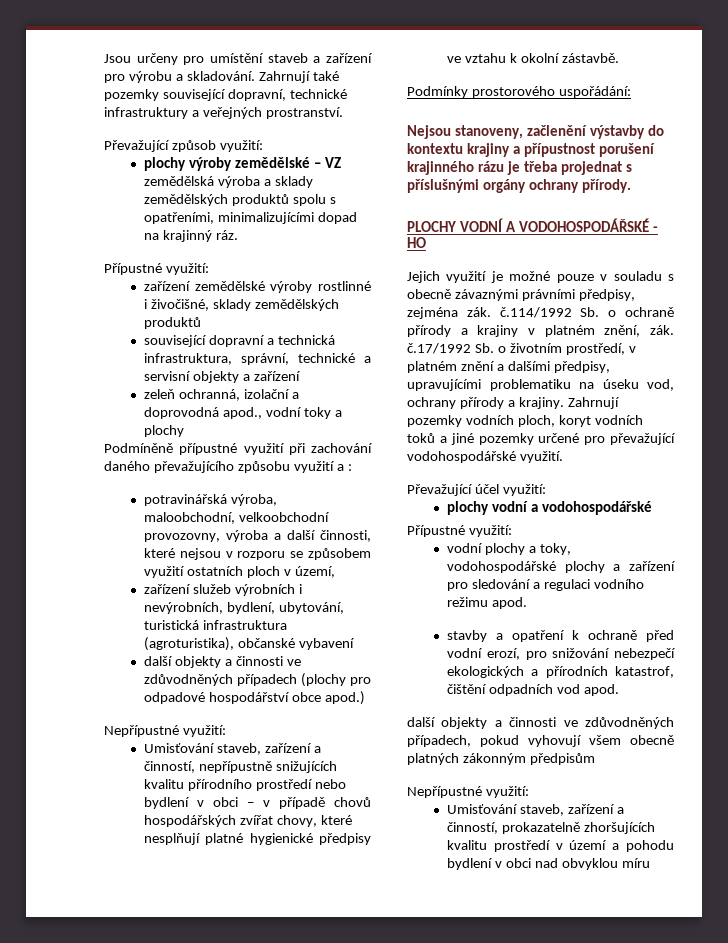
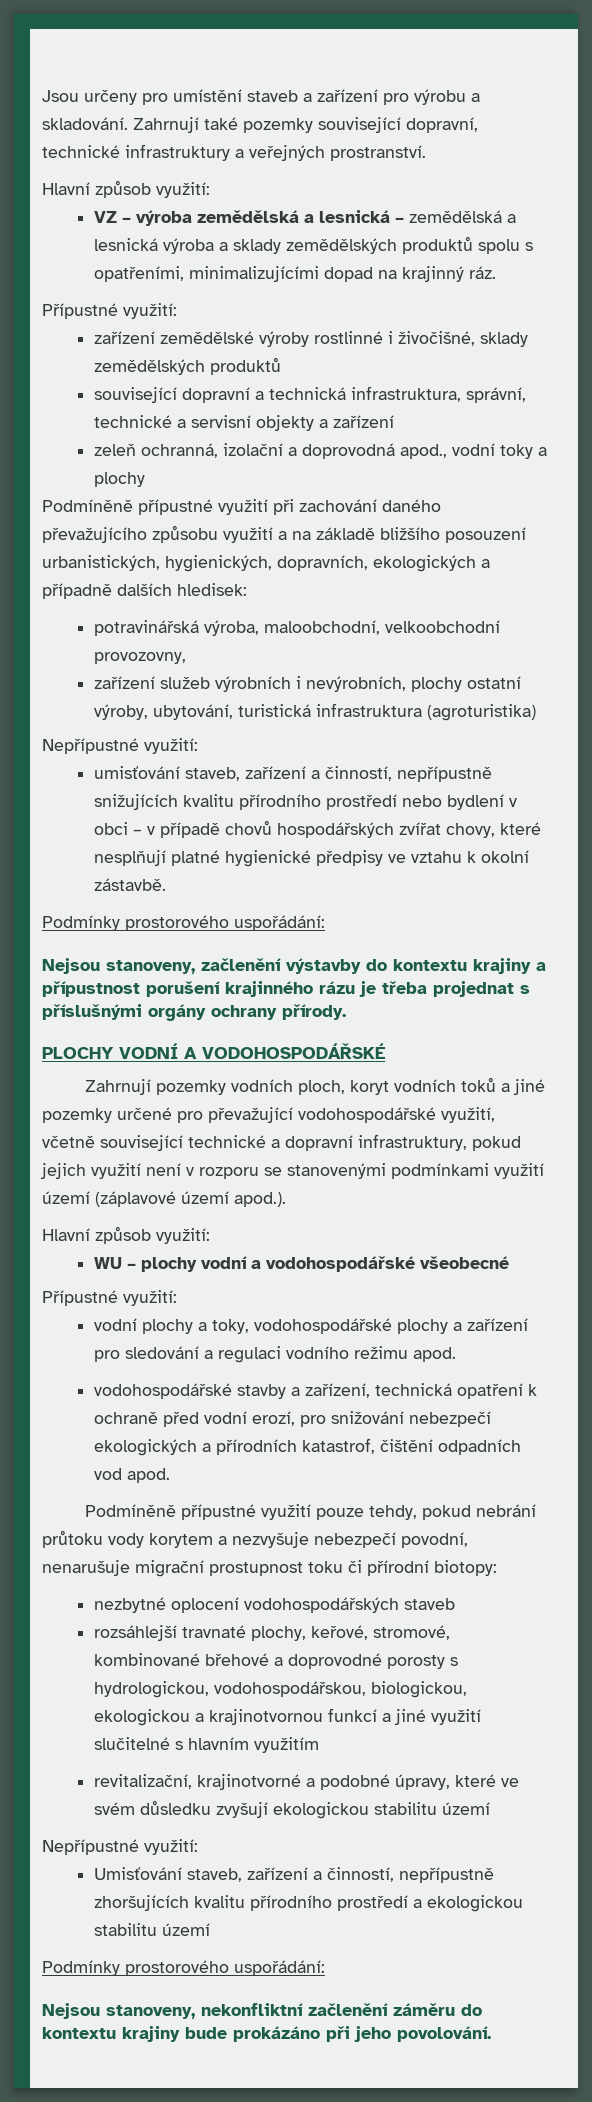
  Zahrnují také pozemky související dopravní, technické infrastruktury a veřejných prostranství.
- Převažující způsob využití:
- plochy výroby zemědělské – VZ zemědělská výroba a sklady zemědělských produktů spolu s opatřeními, minimalizujícími dopad na krajinný ráz.
+ Hlavní způsob využití:
+ VZ – výroba zemědělská a lesnická – zemědělská a lesnická výroba a sklady zemědělských produktů spolu s opatřeními, minimalizujícími dopad na krajinný ráz.
- Podmíněně přípustné využití při zachování daného převažujícího způsobu využití a :
+ Podmíněně přípustné využití při zachování daného převažujícího způsobu využití a na základě bližšího posouzení urbanistických, hygienických, dopravních, ekologických a případně dalších hledisek:
- potravinářská výroba, maloobchodní, velkoobchodní provozovny, výroba a další činnosti, které nejsou v rozporu se způsobem využití ostatních ploch v území,
+ potravinářská výroba, maloobchodní, velkoobchodní provozovny,
- zařízení služeb výrobních i nevýrobních, bydlení, ubytování, turistická infrastruktura (agroturistika), občanské vybavení
- další objekty a činnosti ve zdůvodněných případech (plochy pro odpadové hospodářství obce apod.)
+ zařízení služeb výrobních i nevýrobních, plochy ostatní výroby, ubytování, turistická infrastruktura (agroturistika)
  Nepřípustné využití:
- Umisťování staveb, zařízení a činností, nepřípustně snižujících kvalitu přírodního prostředí nebo bydlení v obci – v případě chovů hospodářských zvířat chovy, které nesplňují platné hygienické předpisy ve vztahu k okolní zástavbě.
+ umisťování staveb, zařízení a činností, nepřípustně snižujících kvalitu přírodního prostředí nebo bydlení v obci – v případě chovů hospodářských zvířat chovy, které nesplňují platné hygienické předpisy ve vztahu k okolní zástavbě.
- PLOCHY VODNÍ A VODOHOSPODÁŘSKÉ - HO
- Jejich využití je možné pouze v souladu s obecně závaznými právními předpisy, zejména zák. č.114/1992 Sb. o ochraně přírody a krajiny v platném znění, zák. č.17/1992 Sb. o životním prostředí, v platném znění a dalšími předpisy, upravujícími problematiku na úseku vod, ochrany přírody a krajiny. Zahrnují pozemky vodních ploch, koryt vodních toků a jiné pozemky určené pro převažující vodohospodářské využití.
- Převažující účel využití:
- plochy vodní a vodohospodářské
+ PLOCHY VODNÍ A VODOHOSPODÁŘSKÉ
+ Zahrnují pozemky vodních ploch, koryt vodních toků a jiné pozemky určené pro převažující vodohospodářské využití, včetně související technické a dopravní infrastruktury, pokud jejich využití není v rozporu se stanovenými podmínkami využití území (záplavové území apod.).
+ Hlavní způsob využití:
+ WU – plochy vodní a vodohospodářské všeobecné
- stavby a opatření k ochraně před vodní erozí, pro snižování nebezpečí ekologických a přírodních katastrof, čištění odpadních vod apod.
+ vodohospodářské stavby a zařízení, technická opatření k ochraně před vodní erozí, pro snižování nebezpečí ekologických a přírodních katastrof, čištění odpadních vod apod.
- další objekty a činnosti ve zdůvodněných případech, pokud vyhovují všem obecně platných zákonným předpisům
+ Podmíněně přípustné využití pouze tehdy, pokud nebrání průtoku vody korytem a nezvyšuje nebezpečí povodní, nenarušuje migrační prostupnost toku či přírodní biotopy:
+ nezbytné oplocení vodohospodářských staveb
+ rozsáhlejší travnaté plochy, keřové, stromové, kombinované břehové a doprovodné porosty s hydrologickou, vodohospodářskou, biologickou, ekologickou a krajinotvornou funkcí a jiné využití slučitelné s hlavním využitím
+ revitalizační, krajinotvorné a podobné úpravy, které ve svém důsledku zvyšují ekologickou stabilitu území
  Nepřípustné využití:
- Umisťování staveb, zařízení a činností, prokazatelně zhoršujících kvalitu prostředí v území a pohodu bydlení v obci nad obvyklou míru
+ Umisťování staveb, zařízení a činností, nepřípustně zhoršujících kvalitu přírodního prostředí a ekologickou stabilitu území
+ Podmínky prostorového uspořádání:
+ Nejsou stanoveny, nekonfliktní začlenění záměru do kontextu krajiny bude prokázáno při jeho povolování.

